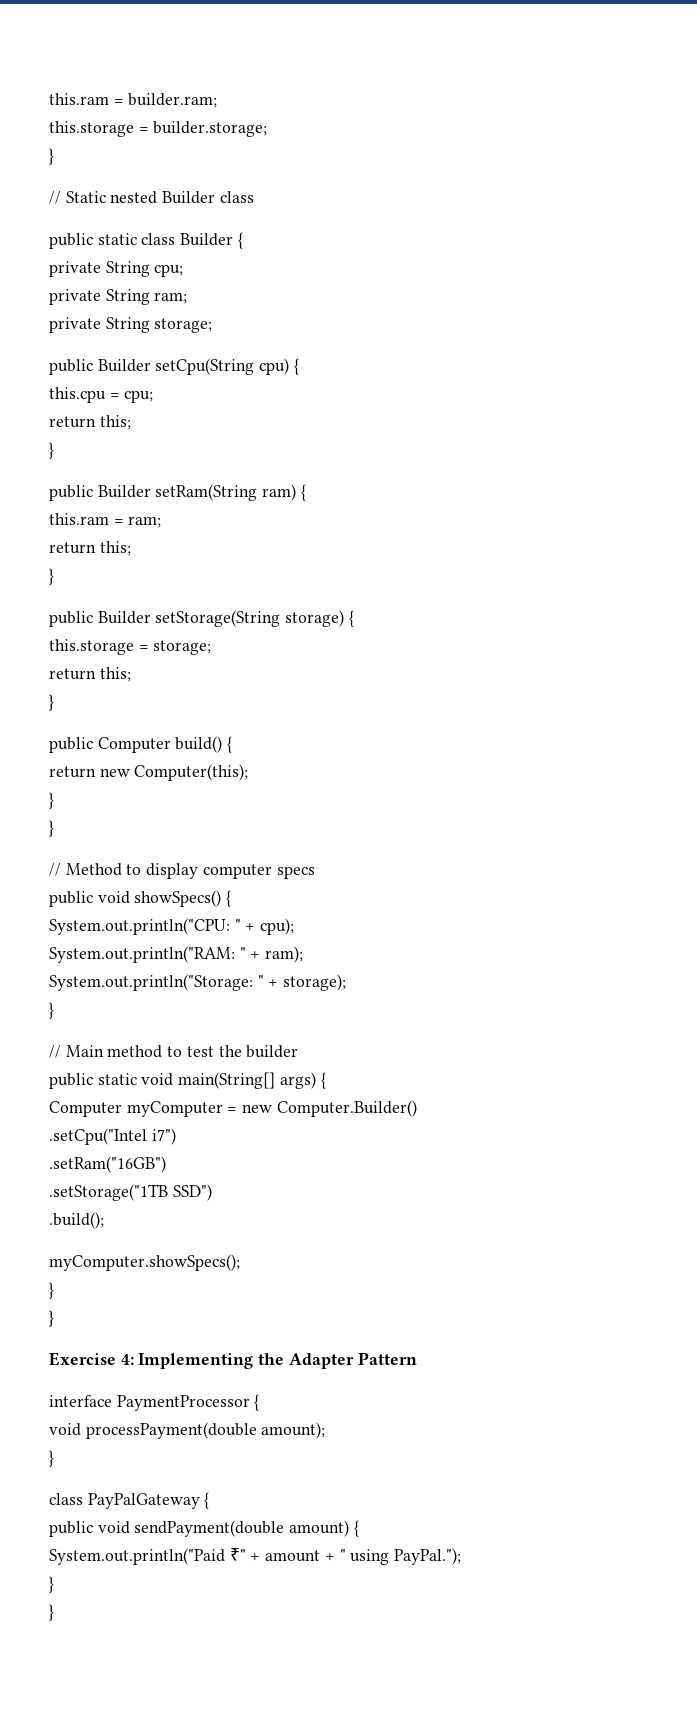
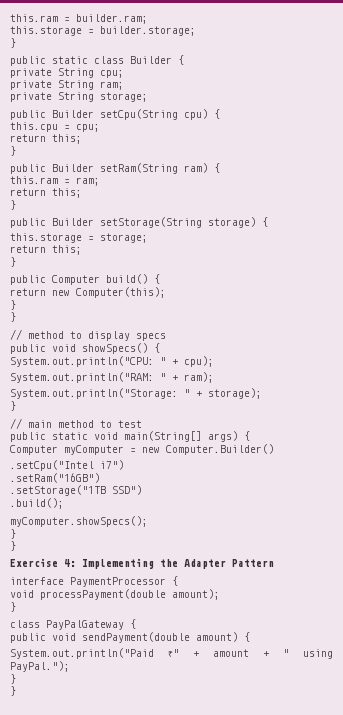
- // Static nested Builder class
- // Method to display computer specs
+ // method to display specs
- // Main method to test the builder
+ // main method to test

